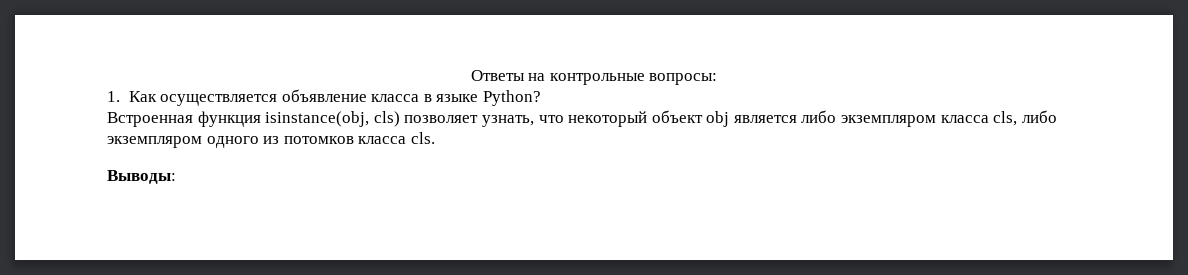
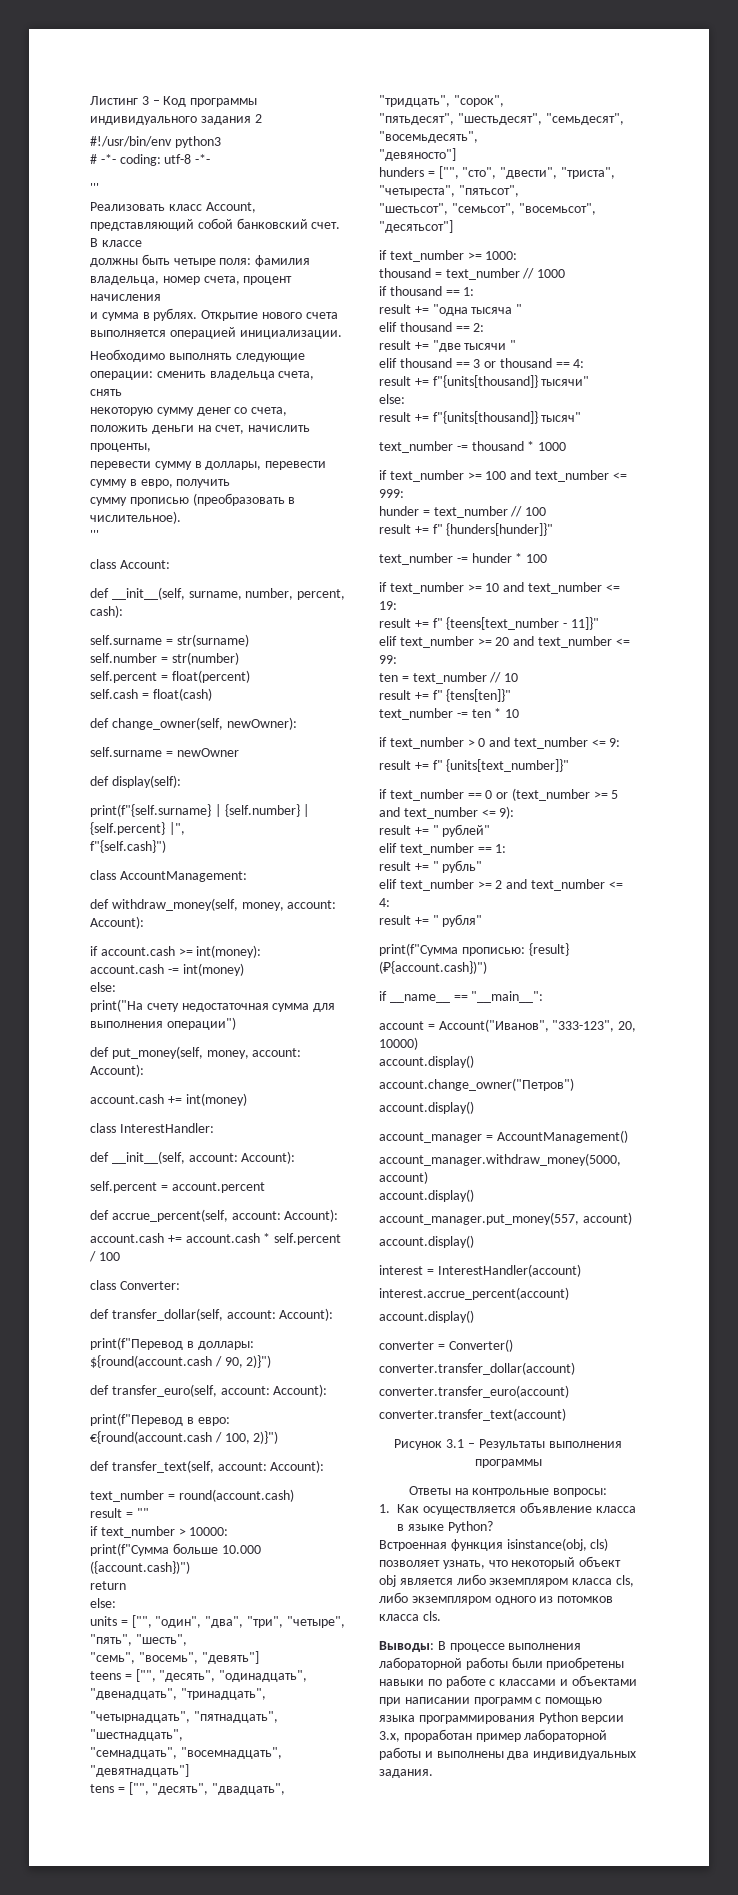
+ Листинг 3 – Код программы индивидуального задания 2
+ #!/usr/bin/env python3
+ # -*- coding: utf-8 -*-
+ '''
+ Реализовать класс Account, представляющий собой банковский счет. В классе
+ должны быть четыре поля: фамилия владельца, номер счета, процент начисления
+ и сумма в рублях. Открытие нового счета выполняется операцией инициализации.
+ Необходимо выполнять следующие операции: сменить владельца счета, снять
+ некоторую сумму денег со счета, положить деньги на счет, начислить проценты,
+ перевести сумму в доллары, перевести сумму в евро, получить
+ сумму прописью (преобразовать в числительное).
+ '''
+ class Account:
+ def __init__(self, surname, number, percent, cash):
+ self.surname = str(surname)
+ self.number = str(number)
+ self.percent = float(percent)
+ self.cash = float(cash)
+ def change_owner(self, newOwner):
+ self.surname = newOwner
+ def display(self):
+ print(f"{self.surname} | {self.number} | {self.percent} |",
+ f"{self.cash}")
+ class AccountManagement:
+ def withdraw_money(self, money, account: Account):
+ if account.cash >= int(money):
+ account.cash -= int(money)
+ else:
+ print("На счету недостаточная сумма для выполнения операции")
+ def put_money(self, money, account: Account):
+ account.cash += int(money)
+ class InterestHandler:
+ def __init__(self, account: Account):
+ self.percent = account.percent
+ def accrue_percent(self, account: Account):
+ account.cash += account.cash * self.percent / 100
+ class Converter:
+ def transfer_dollar(self, account: Account):
+ print(f"Перевод в доллары: ${round(account.cash / 90, 2)}")
+ def transfer_euro(self, account: Account):
+ print(f"Перевод в евро: €{round(account.cash / 100, 2)}")
+ def transfer_text(self, account: Account):
+ text_number = round(account.cash)
+ result = ""
+ if text_number > 10000:
+ print(f"Сумма больше 10.000 ({account.cash})")
+ return
+ else:
+ units = ["", "один", "два", "три", "четыре", "пять", "шесть",
+ "семь", "восемь", "девять"]
+ teens = ["", "десять", "одинадцать", "двенадцать", "тринадцать",
+ "четырнадцать", "пятнадцать", "шестнадцать",
+ "семнадцать", "восемнадцать", "девятнадцать"]
+ tens = ["", "десять", "двадцать", "тридцать", "сорок",
+ "пятьдесят", "шестьдесят", "семьдесят", "восемьдесять",
+ "девяносто"]
+ hunders = ["", "сто", "двести", "триста", "четыреста", "пятьсот",
+ "шестьсот", "семьсот", "восемьсот", "десятьсот"]
+ if text_number >= 1000:
+ thousand = text_number // 1000
+ if thousand == 1:
+ result += "одна тысяча "
+ elif thousand == 2:
+ result += "две тысячи "
+ elif thousand == 3 or thousand == 4:
+ result += f"{units[thousand]} тысячи"
+ else:
+ result += f"{units[thousand]} тысяч"
+ text_number -= thousand * 1000
+ if text_number >= 100 and text_number <= 999:
+ hunder = text_number // 100
+ result += f" {hunders[hunder]}"
+ text_number -= hunder * 100
+ if text_number >= 10 and text_number <= 19:
+ result += f" {teens[text_number - 11]}"
+ elif text_number >= 20 and text_number <= 99:
+ ten = text_number // 10
+ result += f" {tens[ten]}"
+ text_number -= ten * 10
+ if text_number > 0 and text_number <= 9:
+ result += f" {units[text_number]}"
+ if text_number == 0 or (text_number >= 5 and text_number <= 9):
+ result += " рублей"
+ elif text_number == 1:
+ result += " рубль"
+ elif text_number >= 2 and text_number <= 4:
+ result += " рубля"
+ print(f"Сумма прописью: {result} (₽{account.cash})")
+ if __name__ == "__main__":
+ account = Account("Иванов", "333-123", 20, 10000)
+ account.display()
+ account.change_owner("Петров")
+ account.display()
+ account_manager = AccountManagement()
+ account_manager.withdraw_money(5000, account)
+ account.display()
+ account_manager.put_money(557, account)
+ account.display()
+ interest = InterestHandler(account)
+ interest.accrue_percent(account)
+ account.display()
+ converter = Converter()
+ converter.transfer_dollar(account)
+ converter.transfer_euro(account)
+ converter.transfer_text(account)
+ Рисунок 3.1 – Результаты выполнения программы
- Выводы:
+ Выводы: В процессе выполнения лабораторной работы были приобретены навыки по работе с классами и объектами при написании программ с помощью языка программирования Python версии 3.x, проработан пример лабораторной работы и выполнены два индивидуальных задания.

